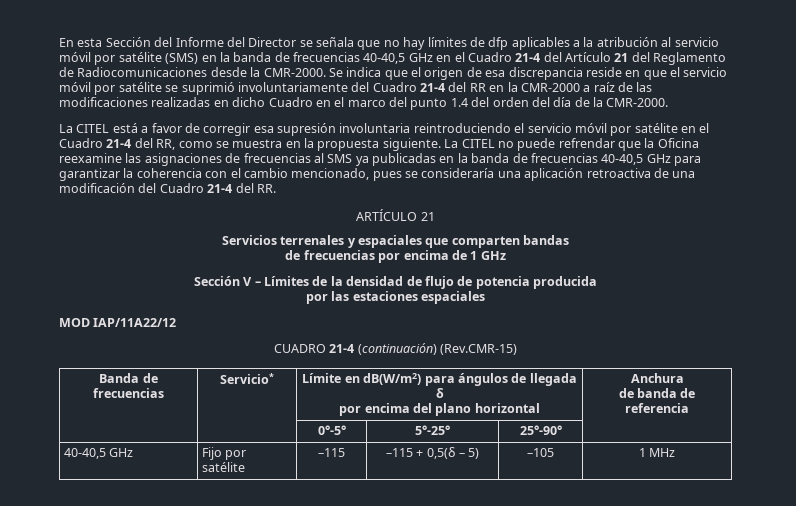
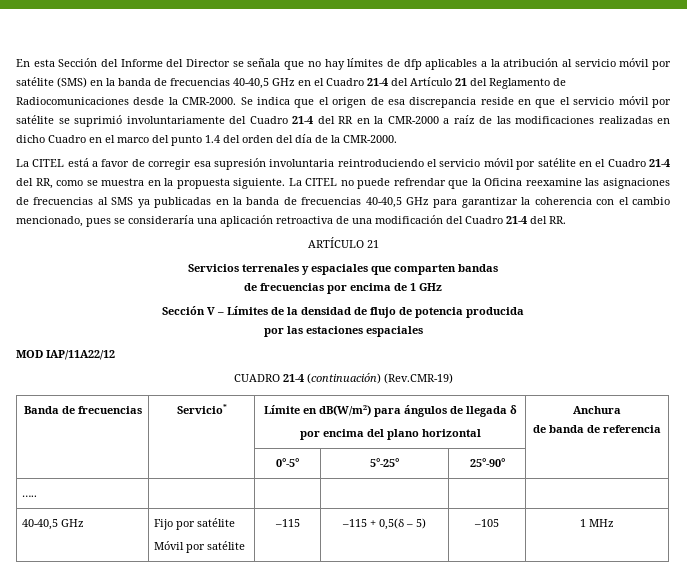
- CUADRO 21-4 (continuación) (Rev.CMR-15)
+ CUADRO 21-4 (continuación) (Rev.CMR-19)
+ ….. | | | | |
- 40-40,5 GHz | Fijo por satélite | –115 | –115 + 0,5(δ – 5) | –105 | 1 MHz
+ 40-40,5 GHz | Fijo por satélite
+ Móvil por satélite | –115 | –115 + 0,5(δ – 5) | –105 | 1 MHz

